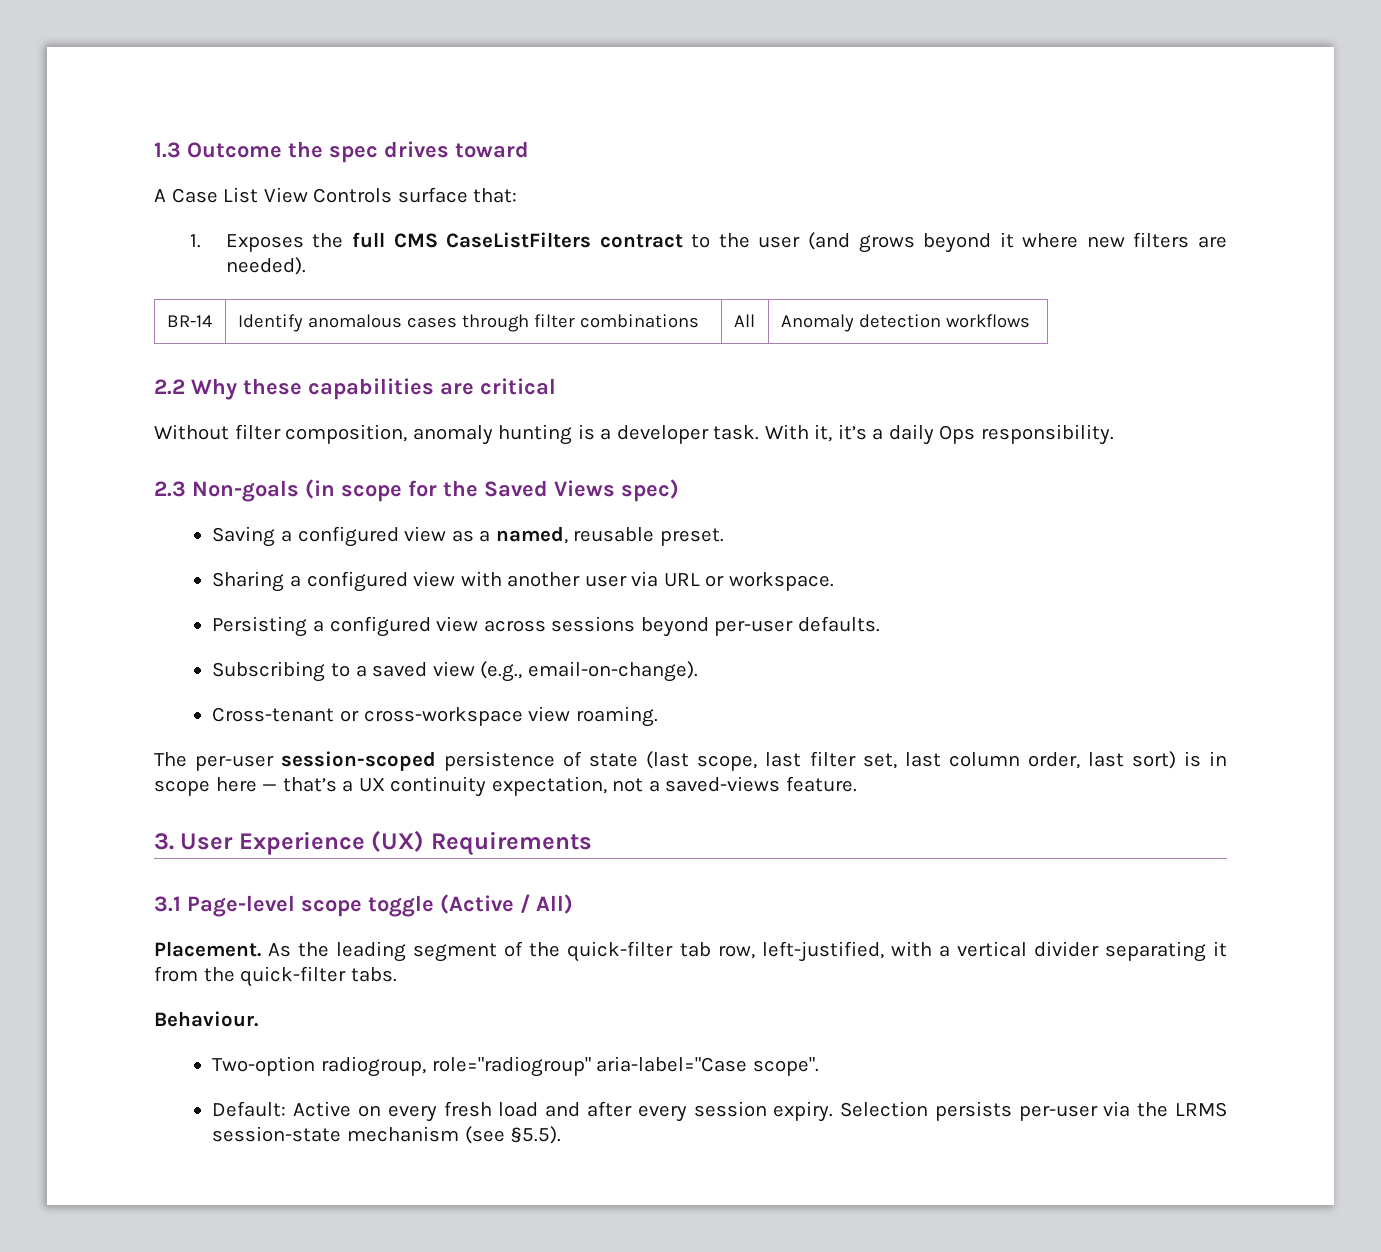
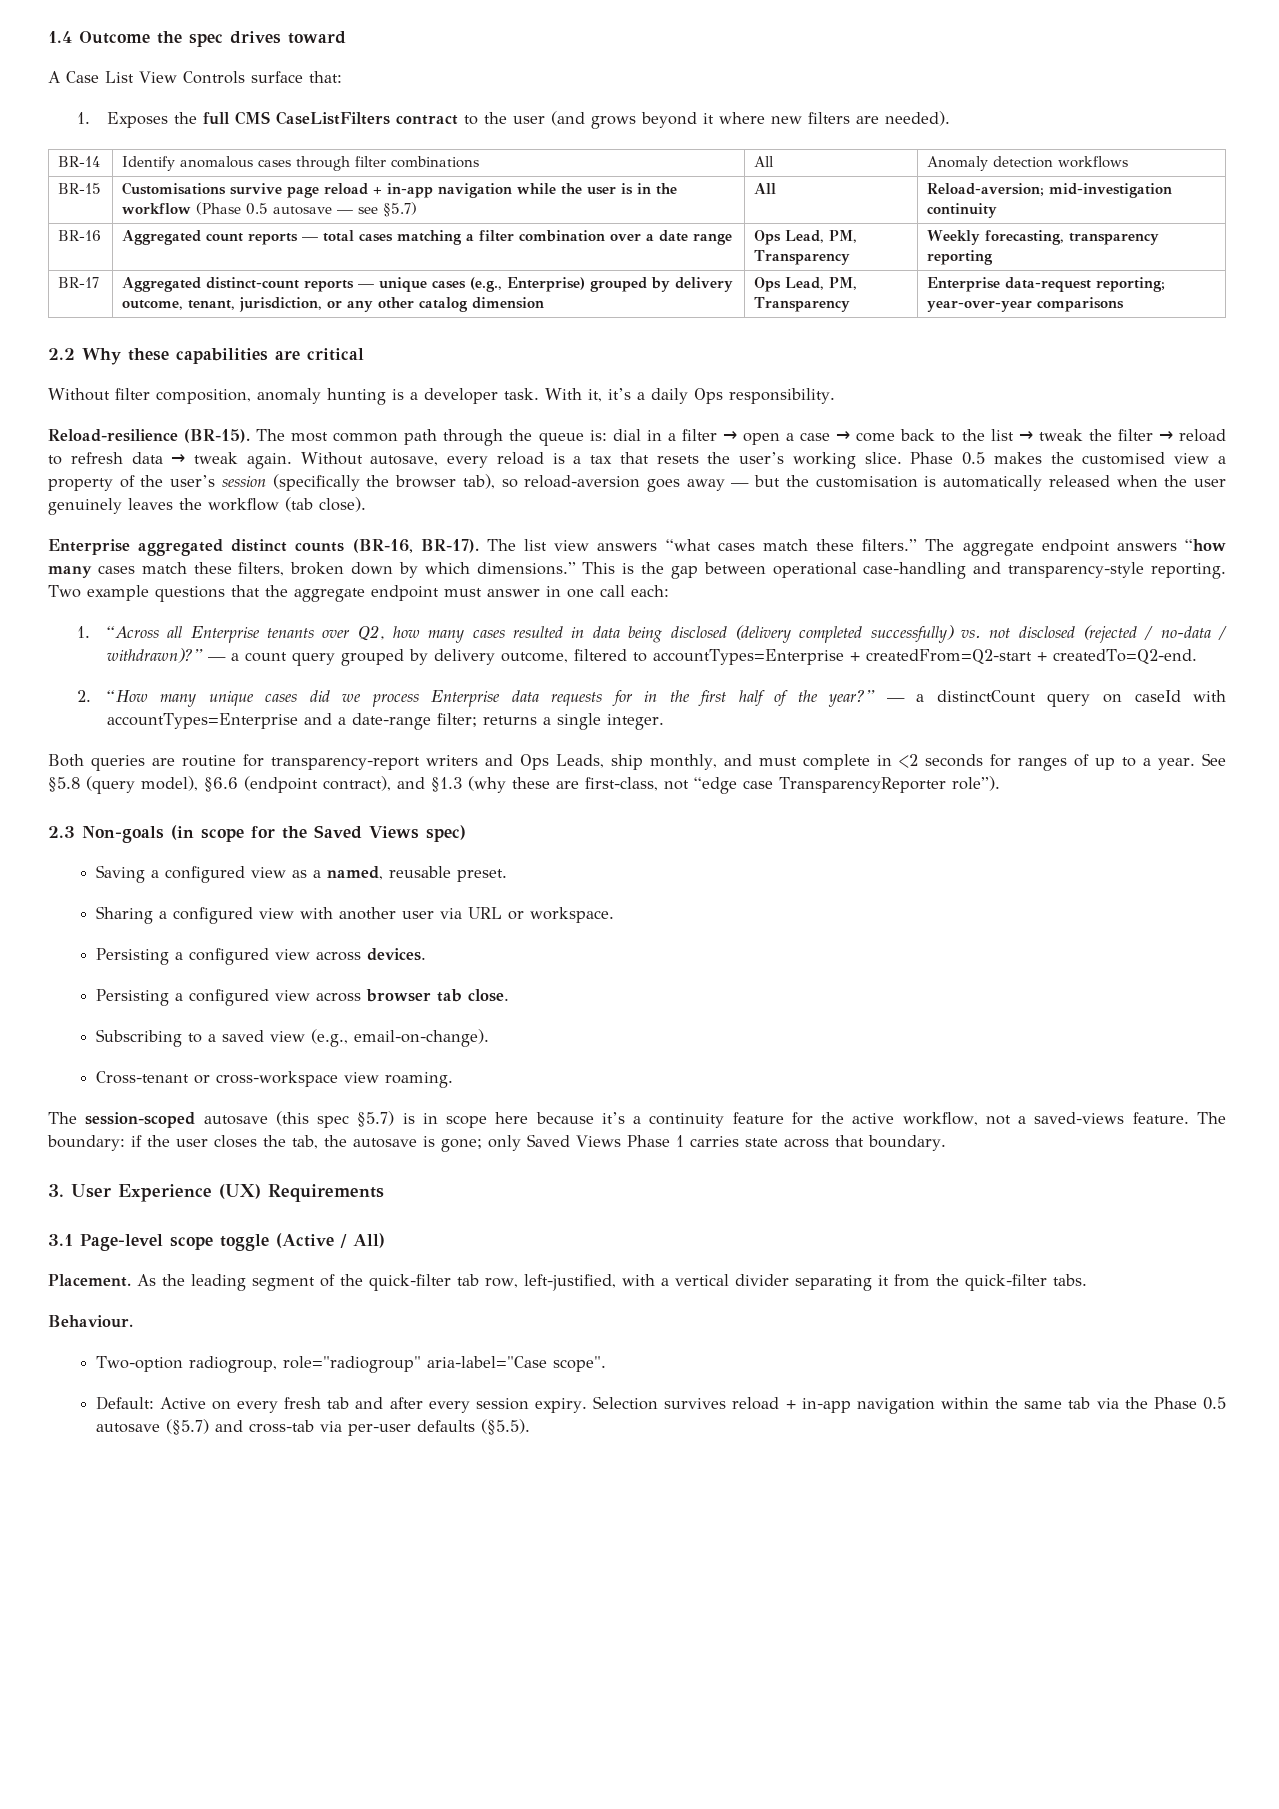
- 1.3 Outcome the spec drives toward
+ 1.4 Outcome the spec drives toward
+ BR-15 | Customisations survive page reload + in-app navigation while the user is in the workflow (Phase 0.5 autosave — see §5.7) | All | Reload-aversion; mid-investigation continuity
+ BR-16 | Aggregated count reports — total cases matching a filter combination over a date range | Ops Lead, PM, Transparency | Weekly forecasting, transparency reporting
+ BR-17 | Aggregated distinct-count reports — unique cases (e.g., Enterprise) grouped by delivery outcome, tenant, jurisdiction, or any other catalog dimension | Ops Lead, PM, Transparency | Enterprise data-request reporting; year-over-year comparisons
+ Reload-resilience (BR-15). The most common path through the queue is: dial in a filter → open a case → come back to the list → tweak the filter → reload to refresh data → tweak again. Without autosave, every reload is a tax that resets the user’s working slice. Phase 0.5 makes the customised view a property of the user’s session (specifically the browser tab), so reload-aversion goes away — but the customisation is automatically released when the user genuinely leaves the workflow (tab close).
+ Enterprise aggregated distinct counts (BR-16, BR-17). The list view answers “what cases match these filters.” The aggregate endpoint answers “how many cases match these filters, broken down by which dimensions.” This is the gap between operational case-handling and transparency-style reporting. Two example questions that the aggregate endpoint must answer in one call each:
+ 1. “Across all Enterprise tenants over Q2, how many cases resulted in data being disclosed (delivery completed successfully) vs. not disclosed (rejected / no-data / withdrawn)?” — a count query grouped by delivery outcome, filtered to accountTypes=Enterprise + createdFrom=Q2-start + createdTo=Q2-end.
+ 2. “How many unique cases did we process Enterprise data requests for in the first half of the year?” — a distinctCount query on caseId with accountTypes=Enterprise and a date-range filter; returns a single integer.
+ Both queries are routine for transparency-report writers and Ops Leads, ship monthly, and must complete in <2 seconds for ranges of up to a year. See §5.8 (query model), §6.6 (endpoint contract), and §1.3 (why these are first-class, not “edge case TransparencyReporter role”).
- Persisting a configured view across sessions beyond per-user defaults.
+ Persisting a configured view across devices.
+ Persisting a configured view across browser tab close.
- The per-user session-scoped persistence of state (last scope, last filter set, last column order, last sort) is in scope here — that’s a UX continuity expectation, not a saved-views feature.
+ The session-scoped autosave (this spec §5.7) is in scope here because it’s a continuity feature for the active workflow, not a saved-views feature. The boundary: if the user closes the tab, the autosave is gone; only Saved Views Phase 1 carries state across that boundary.
- Default: Active on every fresh load and after every session expiry.
+ Default: Active on every fresh tab and after every session expiry.
- Selection persists per-user via the LRMS session-state mechanism (see §5.5).
+ Selection survives reload + in-app navigation within the same tab via the Phase 0.5 autosave (§5.7) and cross-tab via per-user defaults (§5.5).

